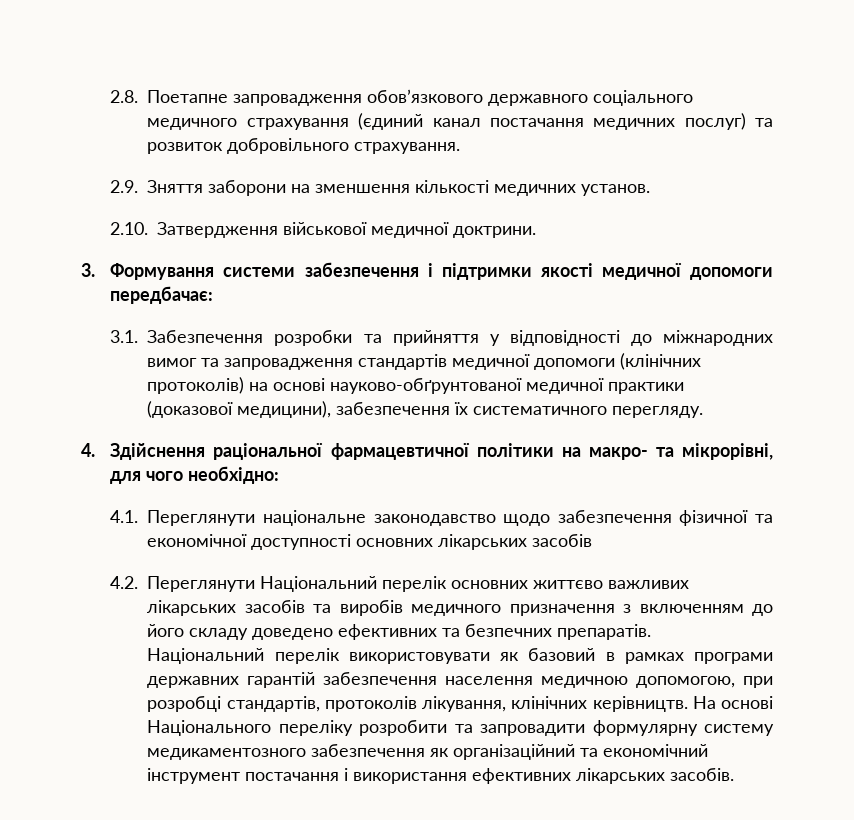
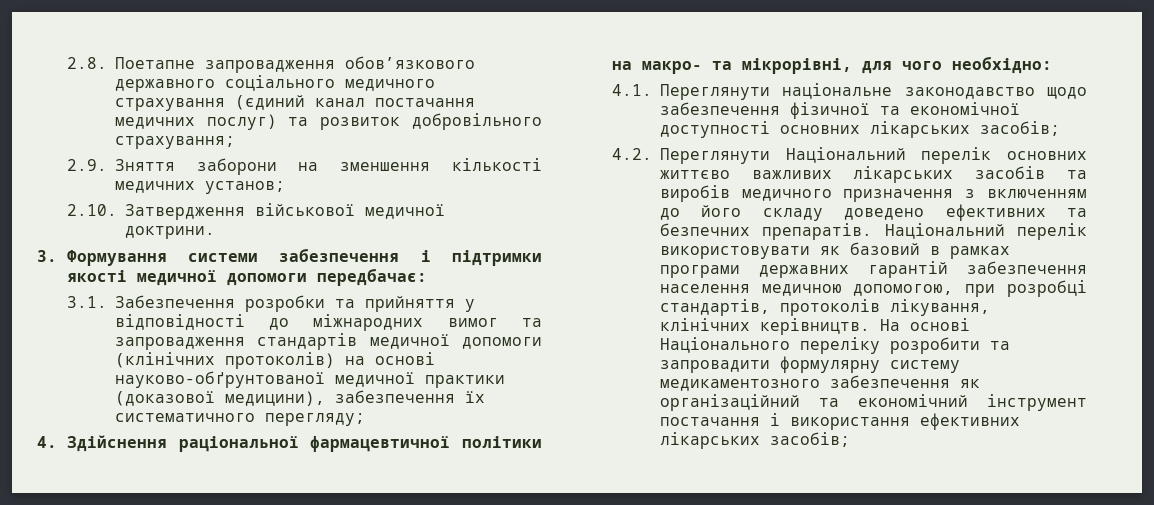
- 2.8. Поетапне запровадження обов’язкового державного соціального медичного страхування (єдиний канал постачання медичних послуг) та розвиток добровільного страхування.
+ 2.8. Поетапне запровадження обов’язкового державного соціального медичного страхування (єдиний канал постачання медичних послуг) та розвиток добровільного страхування;
- 2.9. Зняття заборони на зменшення кількості медичних установ.
+ 2.9. Зняття заборони на зменшення кількості медичних установ;
- 3.1. Забезпечення розробки та прийняття у відповідності до міжнародних вимог та запровадження стандартів медичної допомоги (клінічних протоколів) на основі науково-обґрунтованої медичної практики (доказової медицини), забезпечення їх систематичного перегляду.
+ 3.1. Забезпечення розробки та прийняття у відповідності до міжнародних вимог та запровадження стандартів медичної допомоги (клінічних протоколів) на основі науково-обґрунтованої медичної практики (доказової медицини), забезпечення їх систематичного перегляду;
- 4.1. Переглянути національне законодавство щодо забезпечення фізичної та економічної доступності основних лікарських засобів
+ 4.1. Переглянути національне законодавство щодо забезпечення фізичної та економічної доступності основних лікарських засобів;
- На основі Національного переліку розробити та запровадити формулярну систему медикаментозного забезпечення як організаційний та економічний інструмент постачання і використання ефективних лікарських засобів.
+ На основі Національного переліку розробити та запровадити формулярну систему медикаментозного забезпечення як організаційний та економічний інструмент постачання і використання ефективних лікарських засобів;

